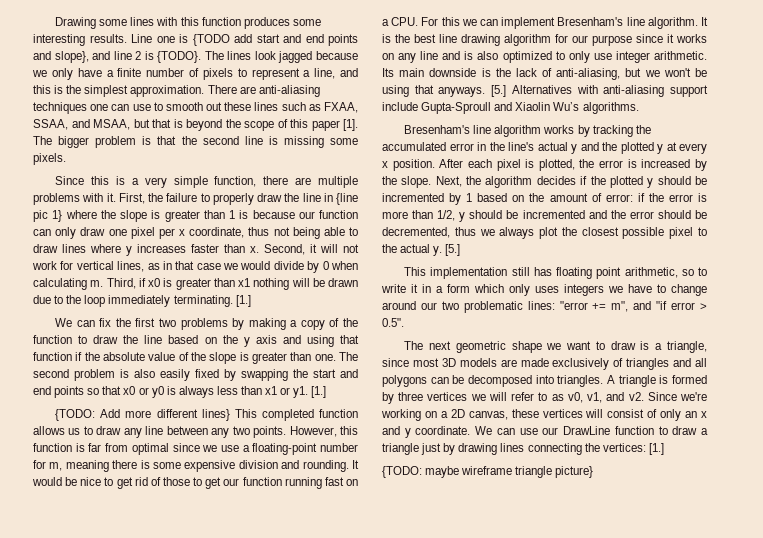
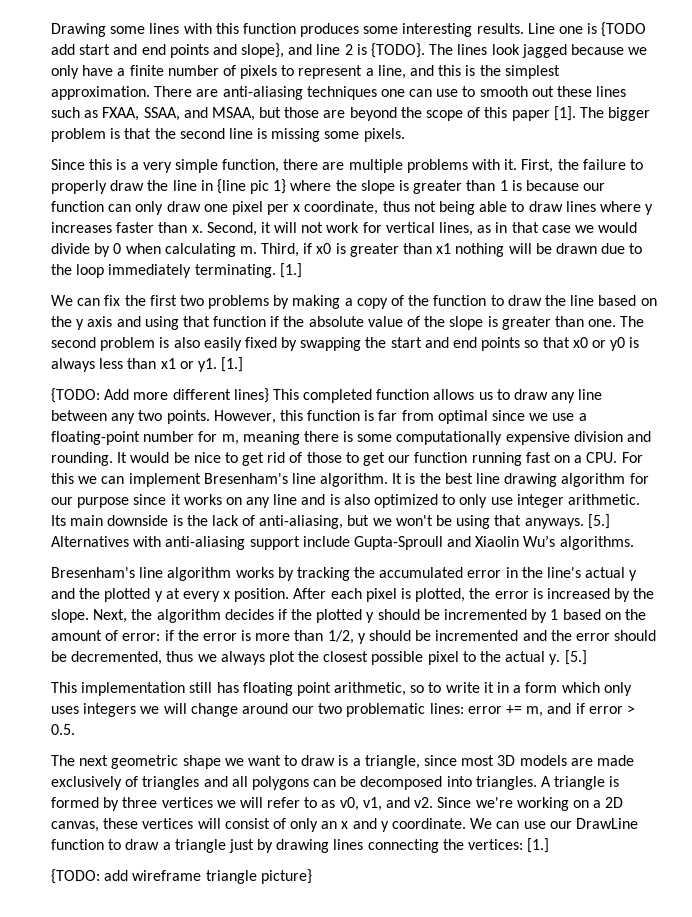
- There are anti-aliasing techniques one can use to smooth out these lines such as FXAA, SSAA, and MSAA, but that is beyond the scope of this paper [1].
+ There are anti-aliasing techniques one can use to smooth out these lines such as FXAA, SSAA, and MSAA, but those are beyond the scope of this paper [1].
- However, this function is far from optimal since we use a floating-point number for m, meaning there is some expensive division and rounding.
+ However, this function is far from optimal since we use a floating-point number for m, meaning there is some computationally expensive division and rounding.
- This implementation still has floating point arithmetic, so to write it in a form which only uses integers we have to change around our two problematic lines: "error += m", and "if error > 0.5".
+ This implementation still has floating point arithmetic, so to write it in a form which only uses integers we will change around our two problematic lines: error += m, and if error > 0.5.
- {TODO: maybe wireframe triangle picture}
+ {TODO: add wireframe triangle picture}

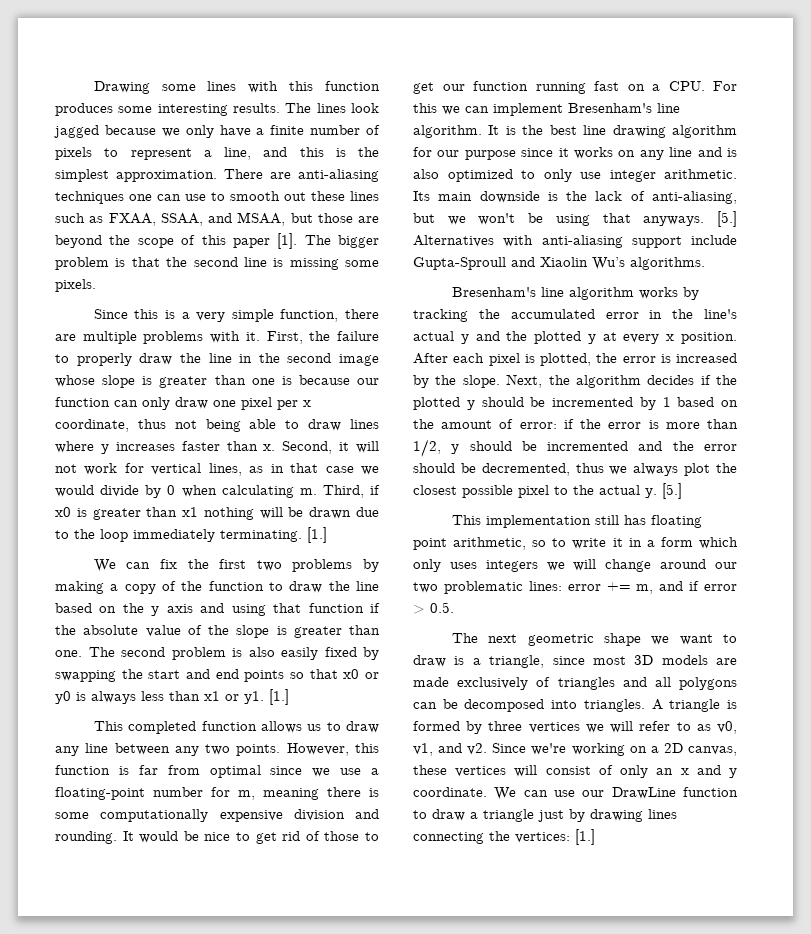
- Line one is {TODO add start and end points and slope}, and line 2 is {TODO}.
- First, the failure to properly draw the line in {line pic 1} where the slope is greater than 1 is because our function can only draw one pixel per x coordinate, thus not being able to draw lines where y increases faster than x.
+ First, the failure to properly draw the line in the second image whose slope is greater than one is because our function can only draw one pixel per x coordinate, thus not being able to draw lines where y increases faster than x.
- {TODO: Add more different lines} This completed function allows us to draw any line between any two points.
+ This completed function allows us to draw any line between any two points.
- {TODO: add wireframe triangle picture}

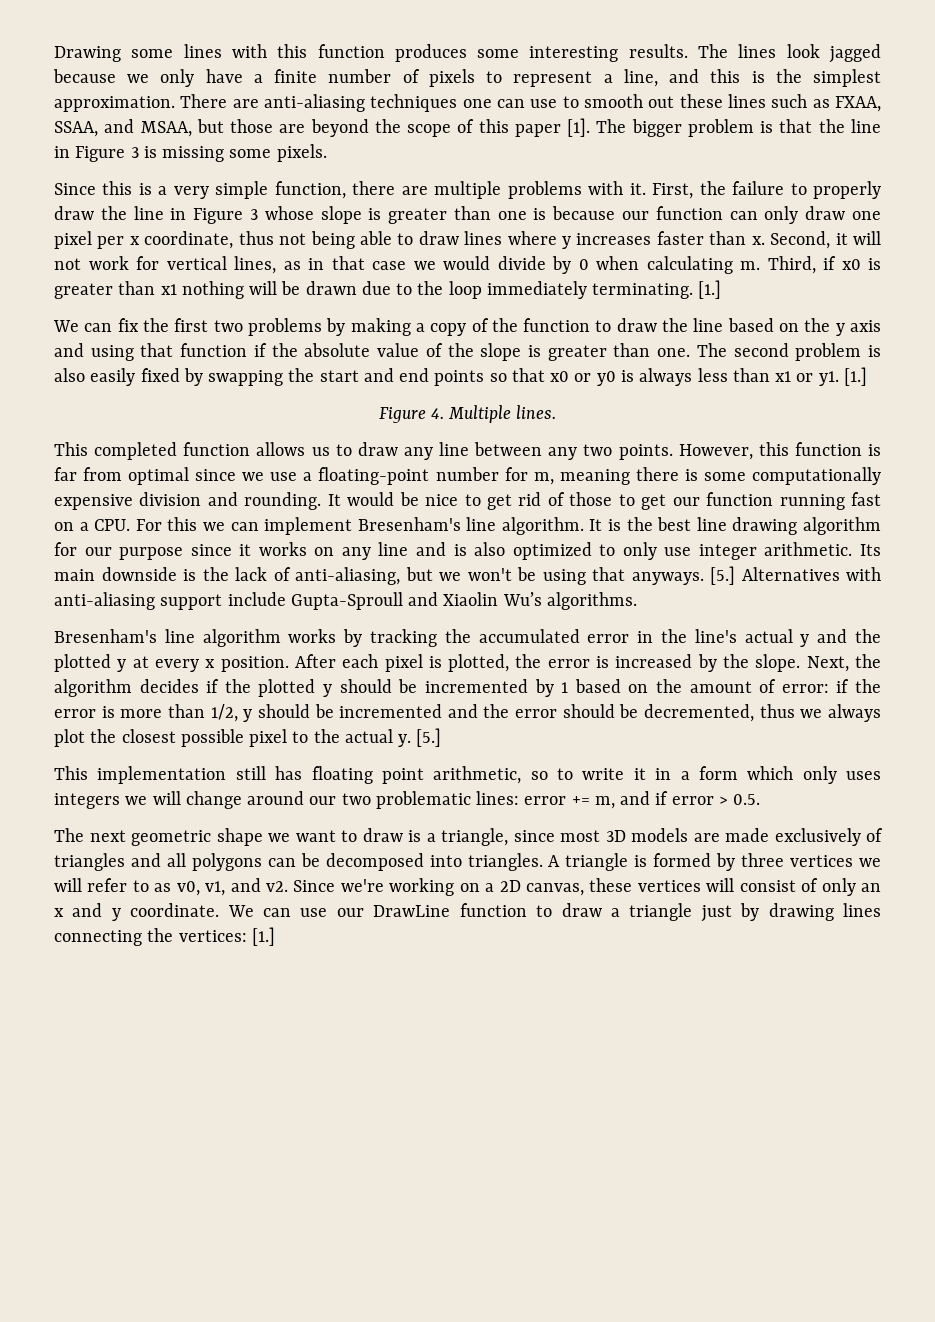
- The bigger problem is that the second line is missing some pixels.
+ The bigger problem is that the line in Figure 3 is missing some pixels.
- First, the failure to properly draw the line in the second image whose slope is greater than one is because our function can only draw one pixel per x coordinate, thus not being able to draw lines where y increases faster than x.
+ First, the failure to properly draw the line in Figure 3 whose slope is greater than one is because our function can only draw one pixel per x coordinate, thus not being able to draw lines where y increases faster than x.
+ Figure 4. Multiple lines.

